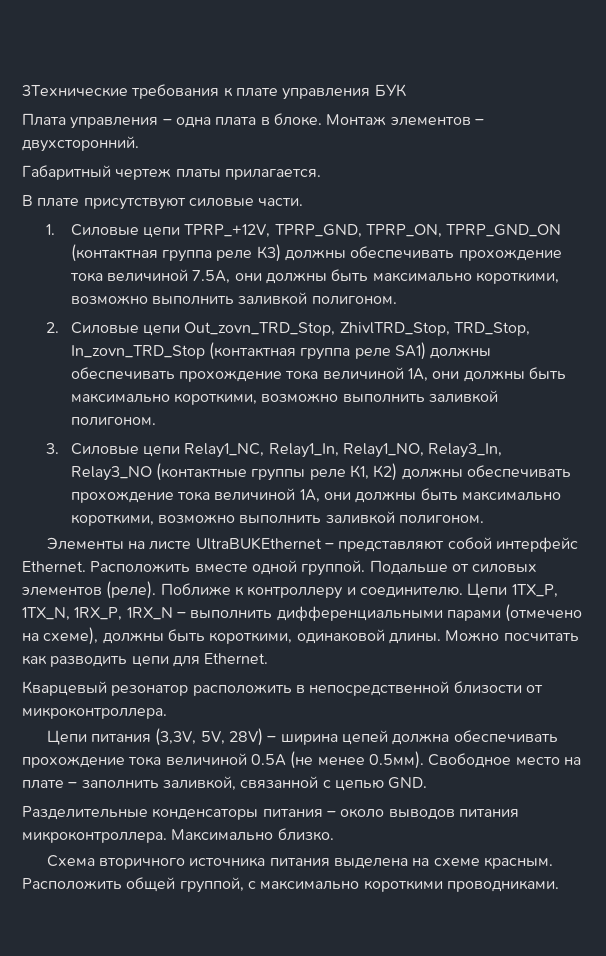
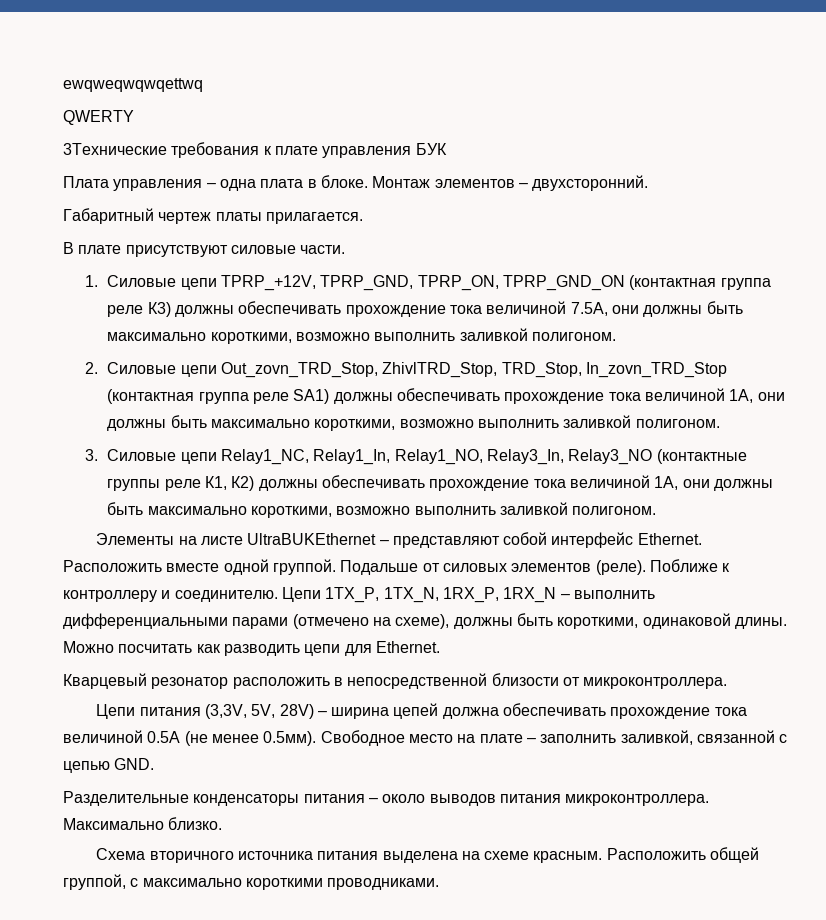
+ ewqweqwqwqettwq
+ QWERTY

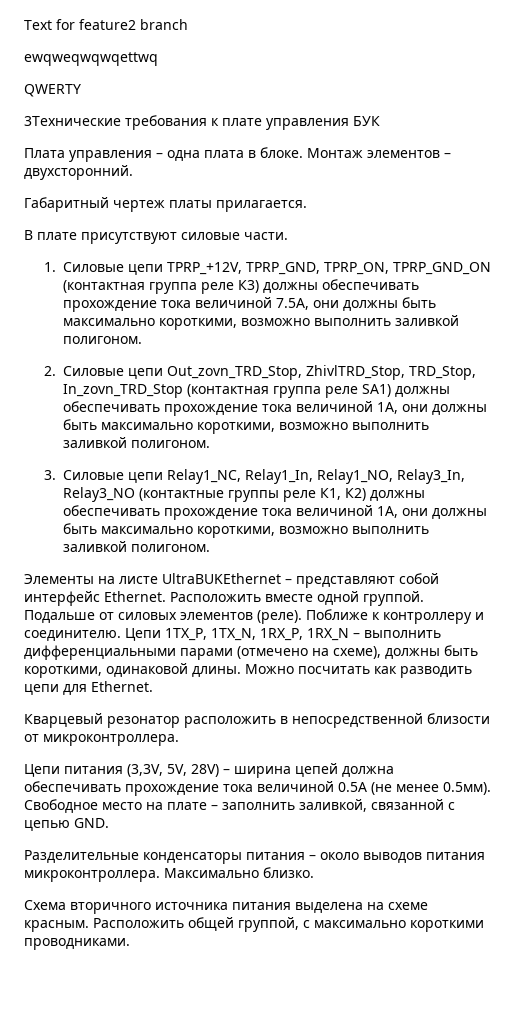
+ Text for feature2 branch

